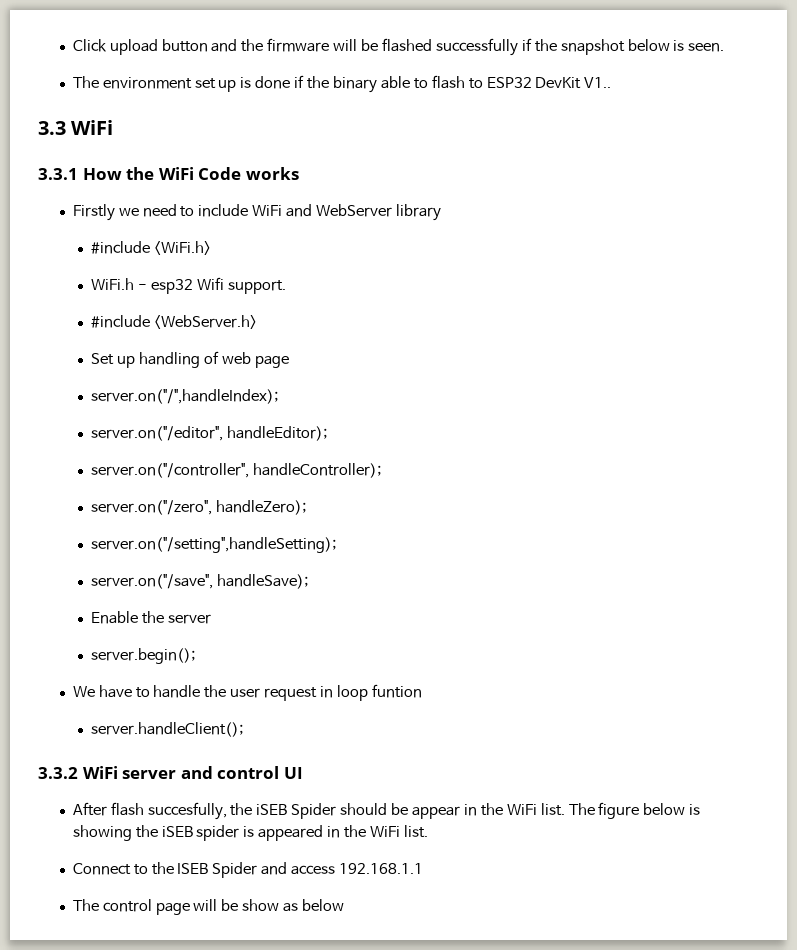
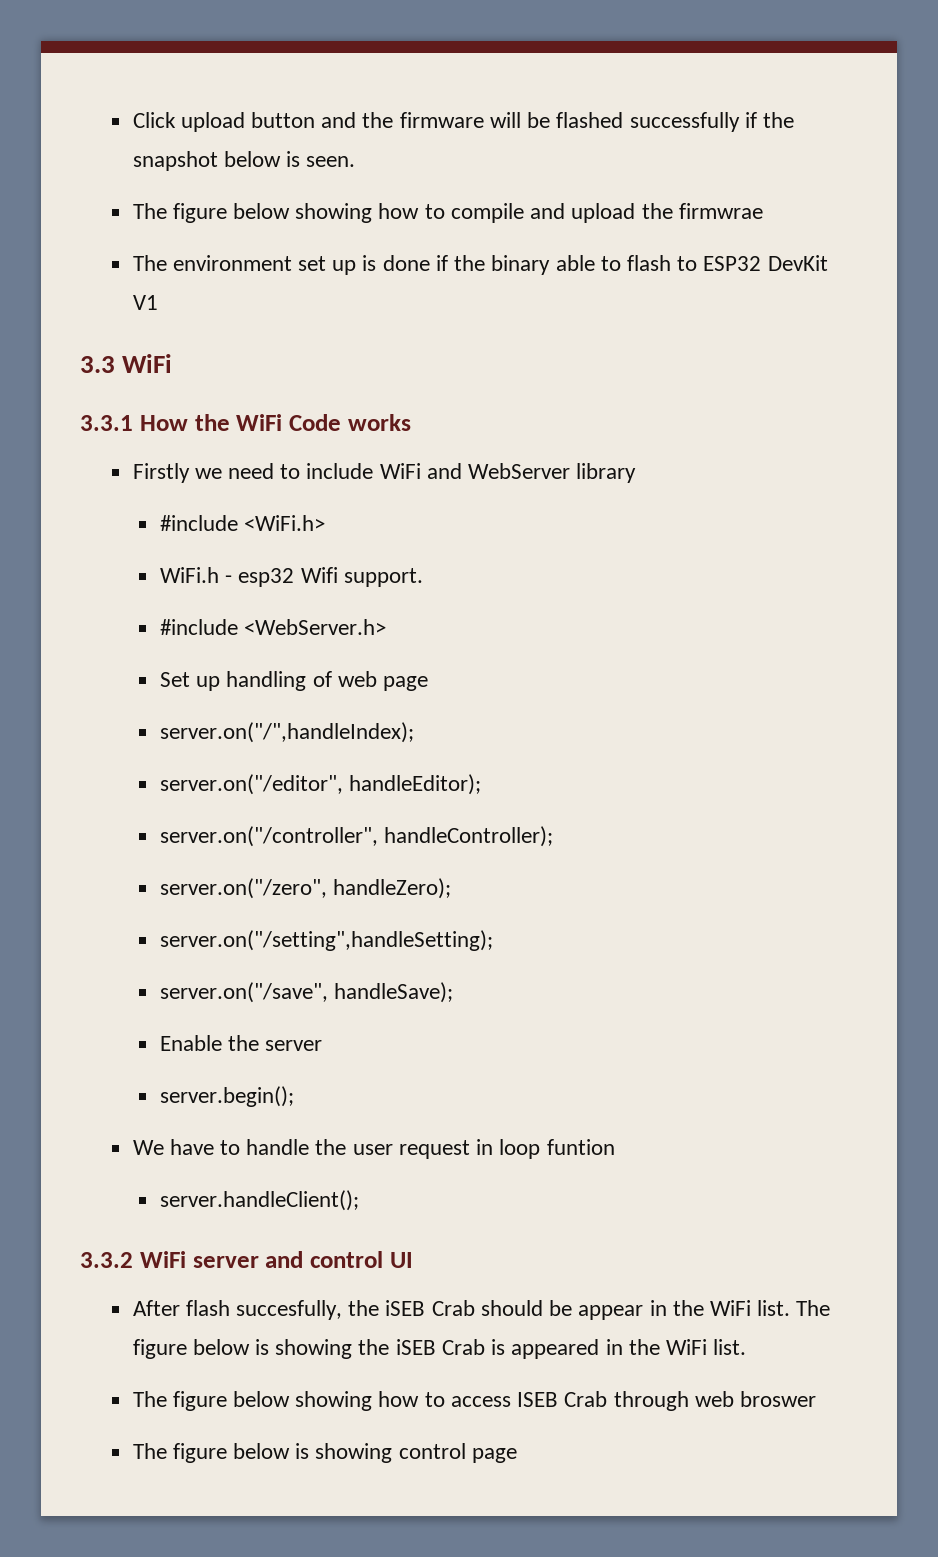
+ The figure below showing how to compile and upload the firmwrae
- The environment set up is done if the binary able to flash to ESP32 DevKit V1..
+ The environment set up is done if the binary able to flash to ESP32 DevKit V1
- After flash succesfully, the iSEB Spider should be appear in the WiFi list.
+ After flash succesfully, the iSEB Crab should be appear in the WiFi list.
- The figure below is showing the iSEB spider is appeared in the WiFi list.
+ The figure below is showing the iSEB Crab is appeared in the WiFi list.
- Connect to the ISEB Spider and access 192.168.1.1
- The control page will be show as below
+ The figure below showing how to access ISEB Crab through web broswer
+ The figure below is showing control page

